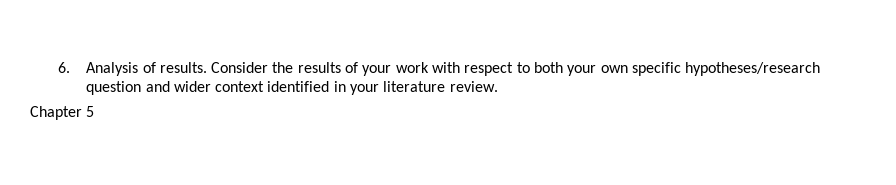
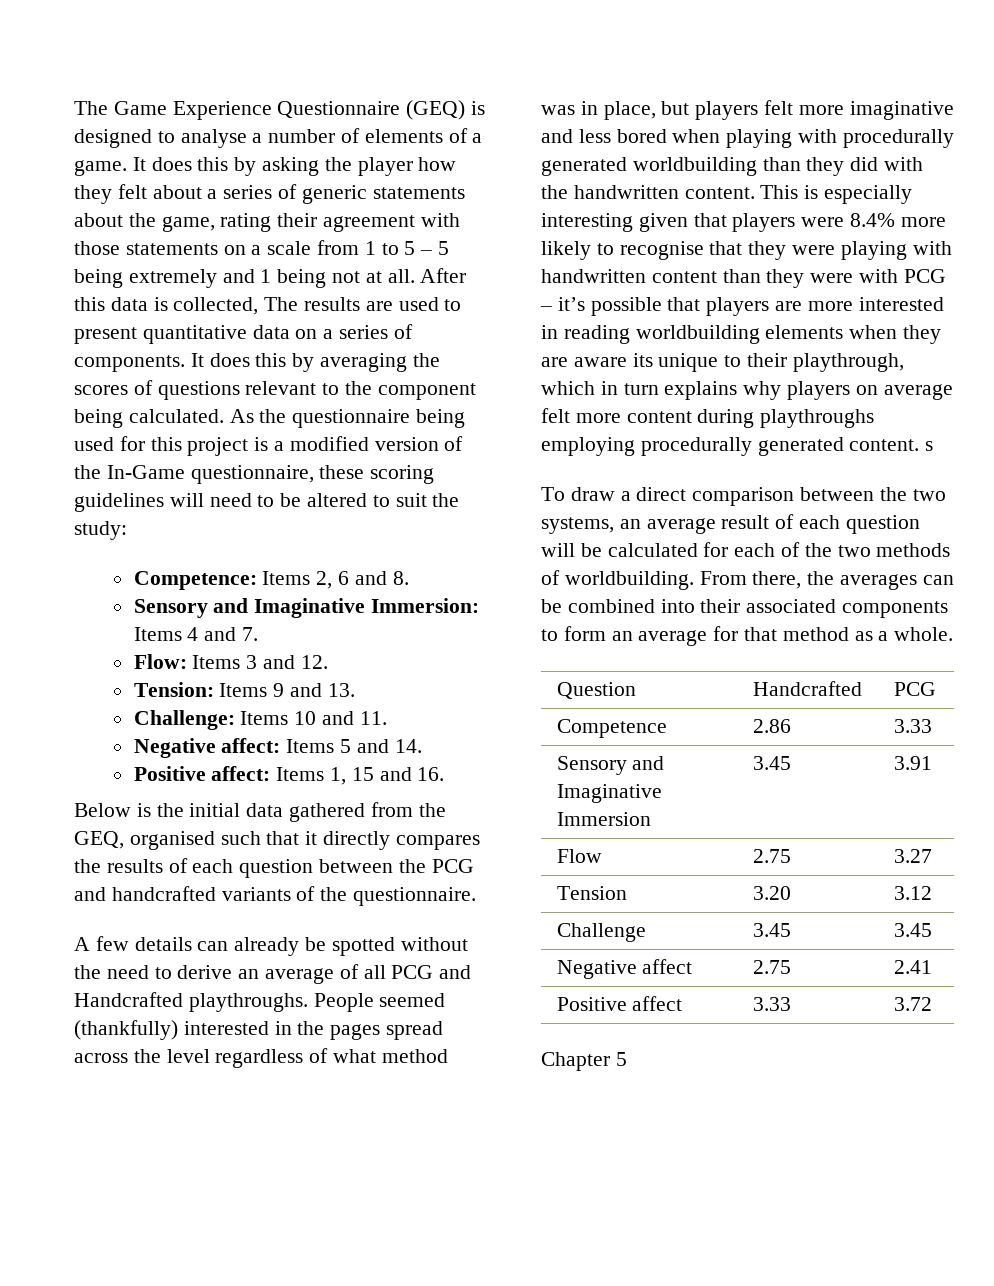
- 6. Analysis of results. Consider the results of your work with respect to both your own specific hypotheses/research question and wider context identified in your literature review.
+ The Game Experience Questionnaire (GEQ) is designed to analyse a number of elements of a game. It does this by asking the player how they felt about a series of generic statements about the game, rating their agreement with those statements on a scale from 1 to 5 – 5 being extremely and 1 being not at all. After this data is collected, The results are used to present quantitative data on a series of components. It does this by averaging the scores of questions relevant to the component being calculated. As the questionnaire being used for this project is a modified version of the In-Game questionnaire, these scoring guidelines will need to be altered to suit the study:
+ Competence: Items 2, 6 and 8.
+ Sensory and Imaginative Immersion: Items 4 and 7.
+ Flow: Items 3 and 12.
+ Tension: Items 9 and 13.
+ Challenge: Items 10 and 11.
+ Negative affect: Items 5 and 14.
+ Positive affect: Items 1, 15 and 16.
+ Below is the initial data gathered from the GEQ, organised such that it directly compares the results of each question between the PCG and handcrafted variants of the questionnaire.
+ A few details can already be spotted without the need to derive an average of all PCG and Handcrafted playthroughs. People seemed (thankfully) interested in the pages spread across the level regardless of what method was in place, but players felt more imaginative and less bored when playing with procedurally generated worldbuilding than they did with the handwritten content. This is especially interesting given that players were 8.4% more likely to recognise that they were playing with handwritten content than they were with PCG – it’s possible that players are more interested in reading worldbuilding elements when they are aware its unique to their playthrough, which in turn explains why players on average felt more content during playthroughs employing procedurally generated content. s
+ To draw a direct comparison between the two systems, an average result of each question will be calculated for each of the two methods of worldbuilding. From there, the averages can be combined into their associated components to form an average for that method as a whole.
+ Question | Handcrafted | PCG
+ Competence | 2.86 | 3.33
+ Sensory and Imaginative Immersion | 3.45 | 3.91
+ Flow | 2.75 | 3.27
+ Tension | 3.20 | 3.12
+ Challenge | 3.45 | 3.45
+ Negative affect | 2.75 | 2.41
+ Positive affect | 3.33 | 3.72

